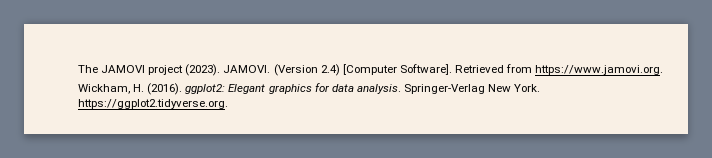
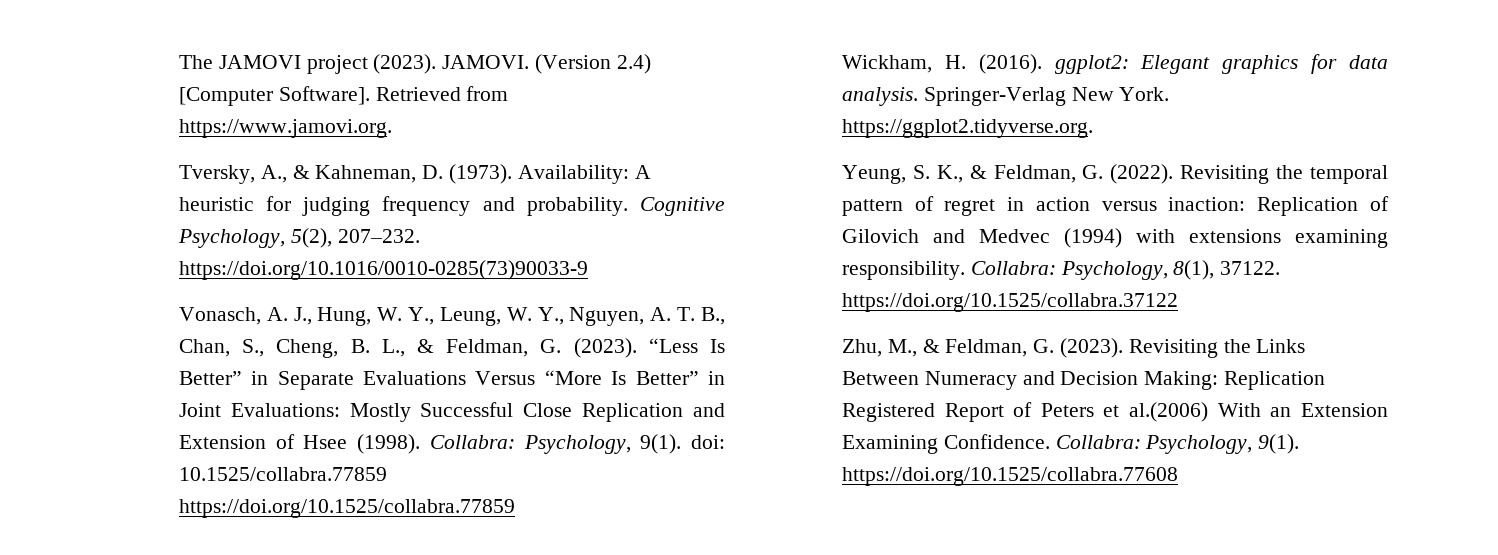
+ Tversky, A., & Kahneman, D. (1973). Availability: A heuristic for judging frequency and probability. Cognitive Psychology, 5(2), 207–232. https://doi.org/10.1016/0010-0285(73)90033-9
+ Vonasch, A. J., Hung, W. Y., Leung, W. Y., Nguyen, A. T. B., Chan, S., Cheng, B. L., & Feldman, G. (2023). “Less Is Better” in Separate Evaluations Versus “More Is Better” in Joint Evaluations: Mostly Successful Close Replication and Extension of Hsee (1998). Collabra: Psychology, 9(1). doi: 10.1525/collabra.77859 https://doi.org/10.1525/collabra.77859
+ Yeung, S. K., & Feldman, G. (2022). Revisiting the temporal pattern of regret in action versus inaction: Replication of Gilovich and Medvec (1994) with extensions examining responsibility. Collabra: Psychology, 8(1), 37122. https://doi.org/10.1525/collabra.37122
+ Zhu, M., & Feldman, G. (2023). Revisiting the Links Between Numeracy and Decision Making: Replication Registered Report of Peters et al.(2006) With an Extension Examining Confidence. Collabra: Psychology, 9(1). https://doi.org/10.1525/collabra.77608

